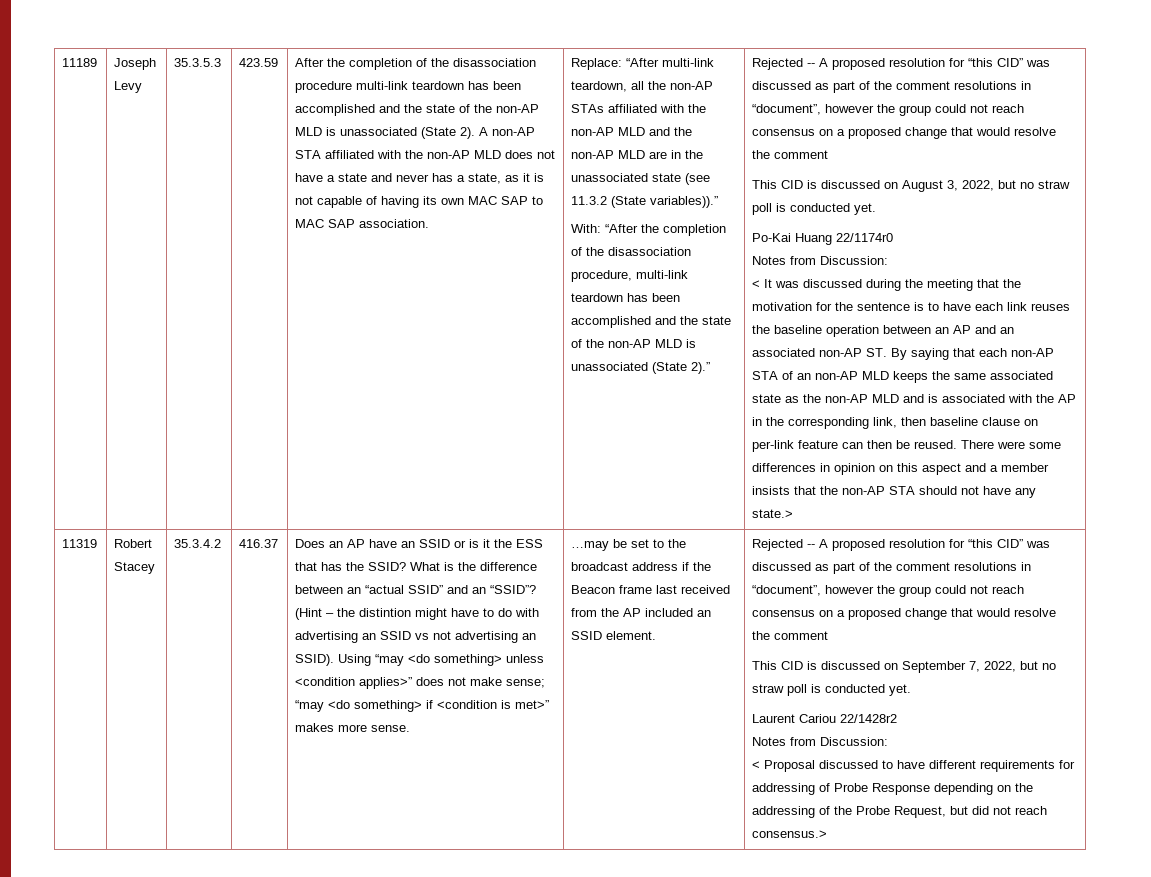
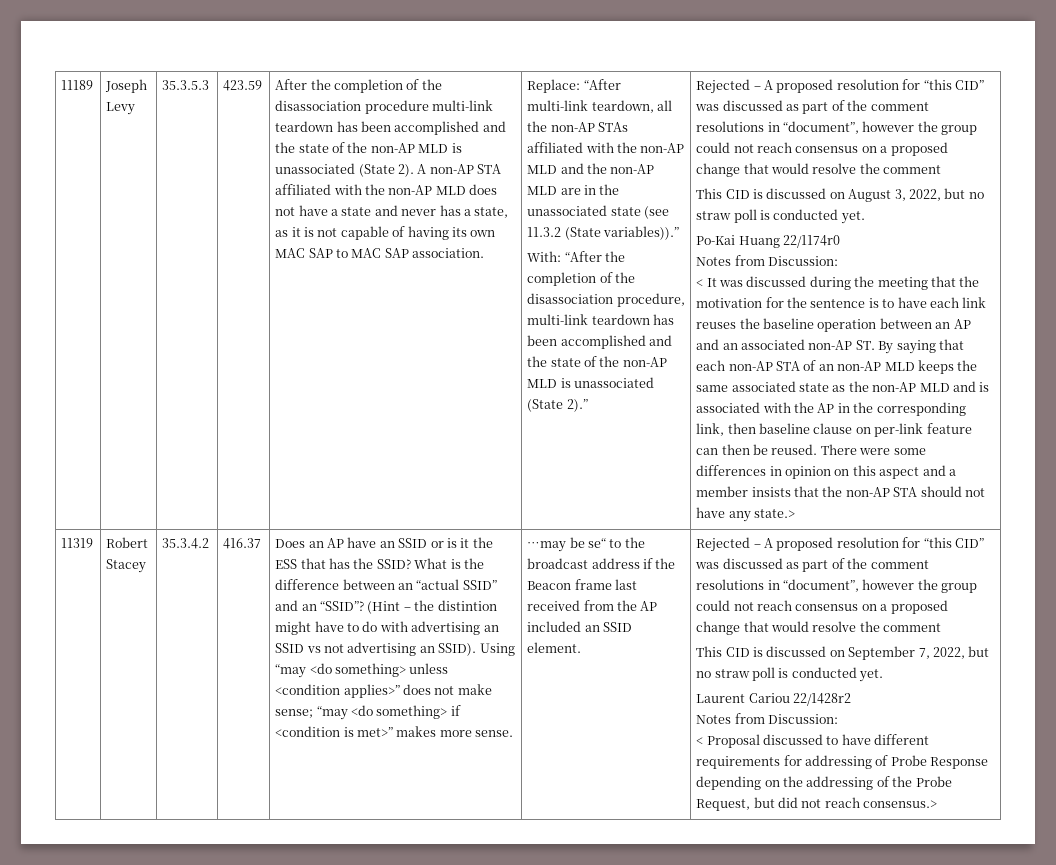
- With: “After the completion of the disassociation procedure, multi-link teardown has been accomplished and the state of the non-AP MLD is unassociated (State 2).” | Rejected -- A proposed resolution for “this CID” was discussed as part of the comment resolutions in “document”, however the group could not reach consensus on a proposed change that would resolve the comment
+ With: “After the completion of the disassociation procedure, multi-link teardown has been accomplished and the state of the non-AP MLD is unassociated (State 2).” | Rejected – A proposed resolution for “this CID” was discussed as part of the comment resolutions in “document”, however the group could not reach consensus on a proposed change that would resolve the comment
- …may be set to the broadcast address if the Beacon frame last received from the AP included an SSID element. | Rejected -- A proposed resolution for “this CID” was discussed as part of the comment resolutions in “document”, however the group could not reach consensus on a proposed change that would resolve the comment
+ …may be se“ to the broadcast address if the Beacon frame last received from the AP included an SSID element. | Rejected – A proposed resolution for “this CID” was discussed as part of the comment resolutions in “document”, however the group could not reach consensus on a proposed change that would resolve the comment

